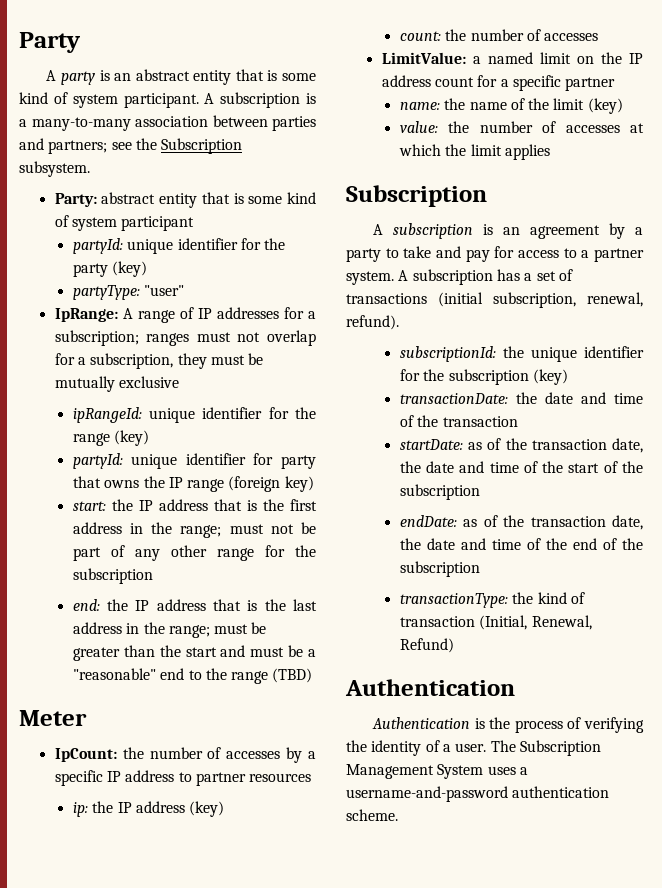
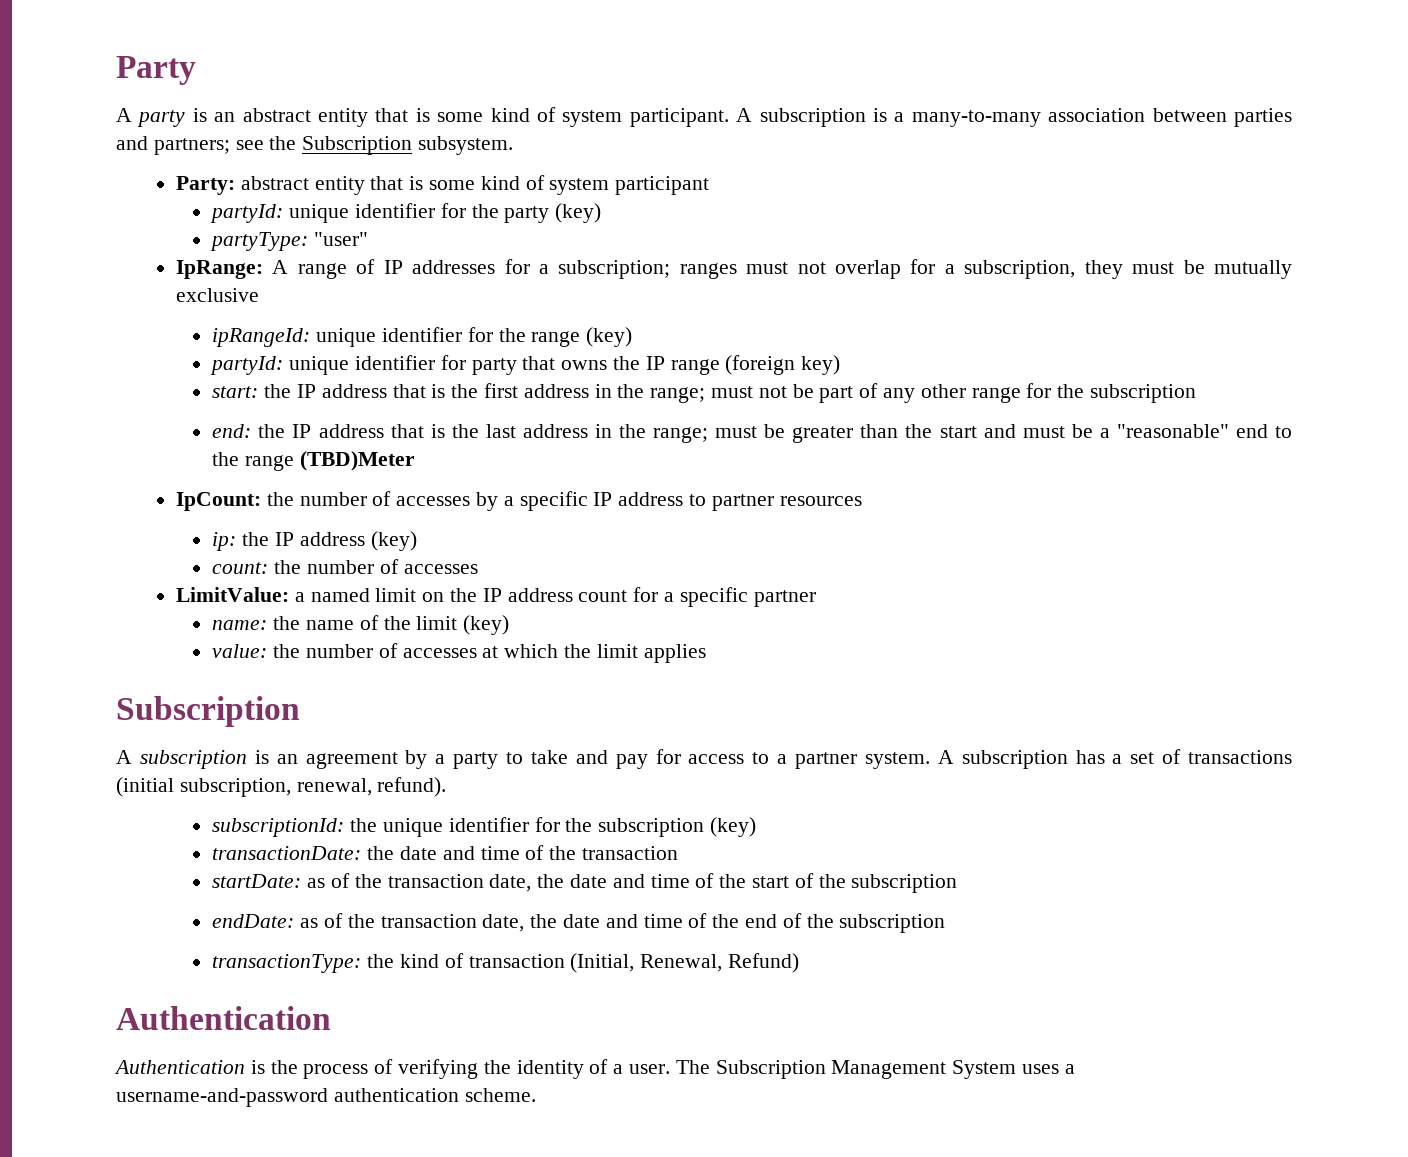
- end: the IP address that is the last address in the range; must be greater than the start and must be a "reasonable" end to the range (TBD)
- Meter
+ end: the IP address that is the last address in the range; must be greater than the start and must be a "reasonable" end to the range (TBD)Meter

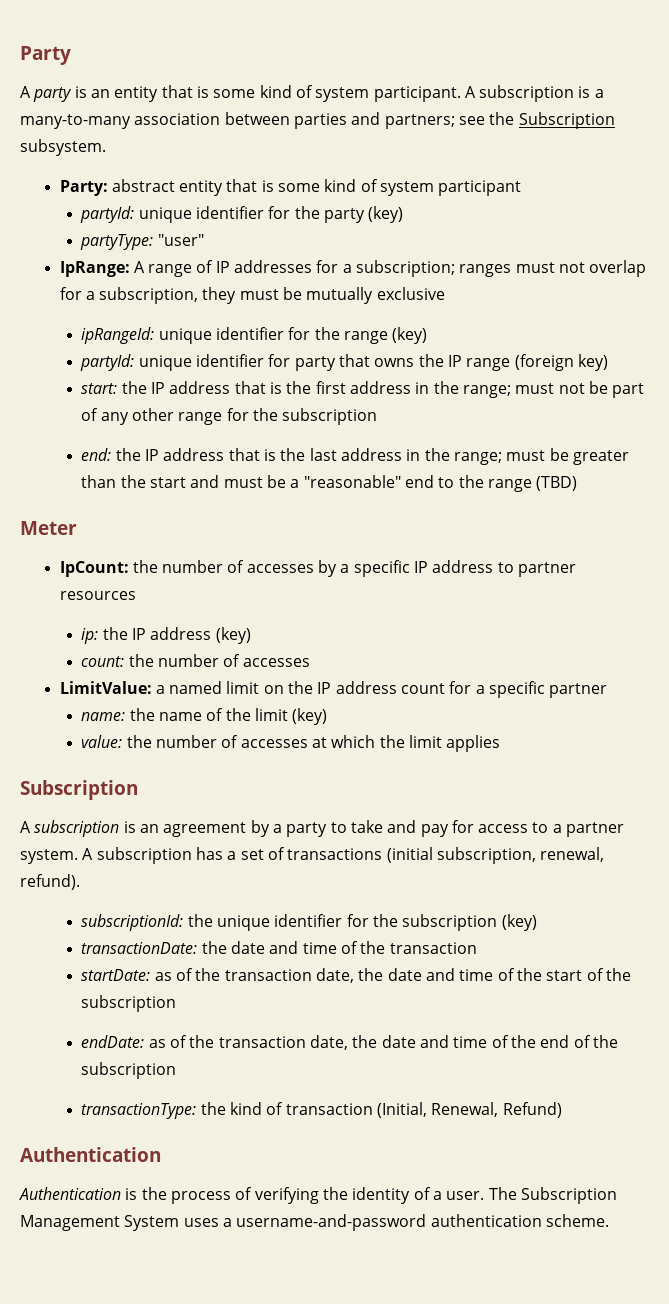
- A party is an abstract entity that is some kind of system participant.
+ A party is an entity that is some kind of system participant.
- end: the IP address that is the last address in the range; must be greater than the start and must be a "reasonable" end to the range (TBD)Meter
+ end: the IP address that is the last address in the range; must be greater than the start and must be a "reasonable" end to the range (TBD)
+ Meter

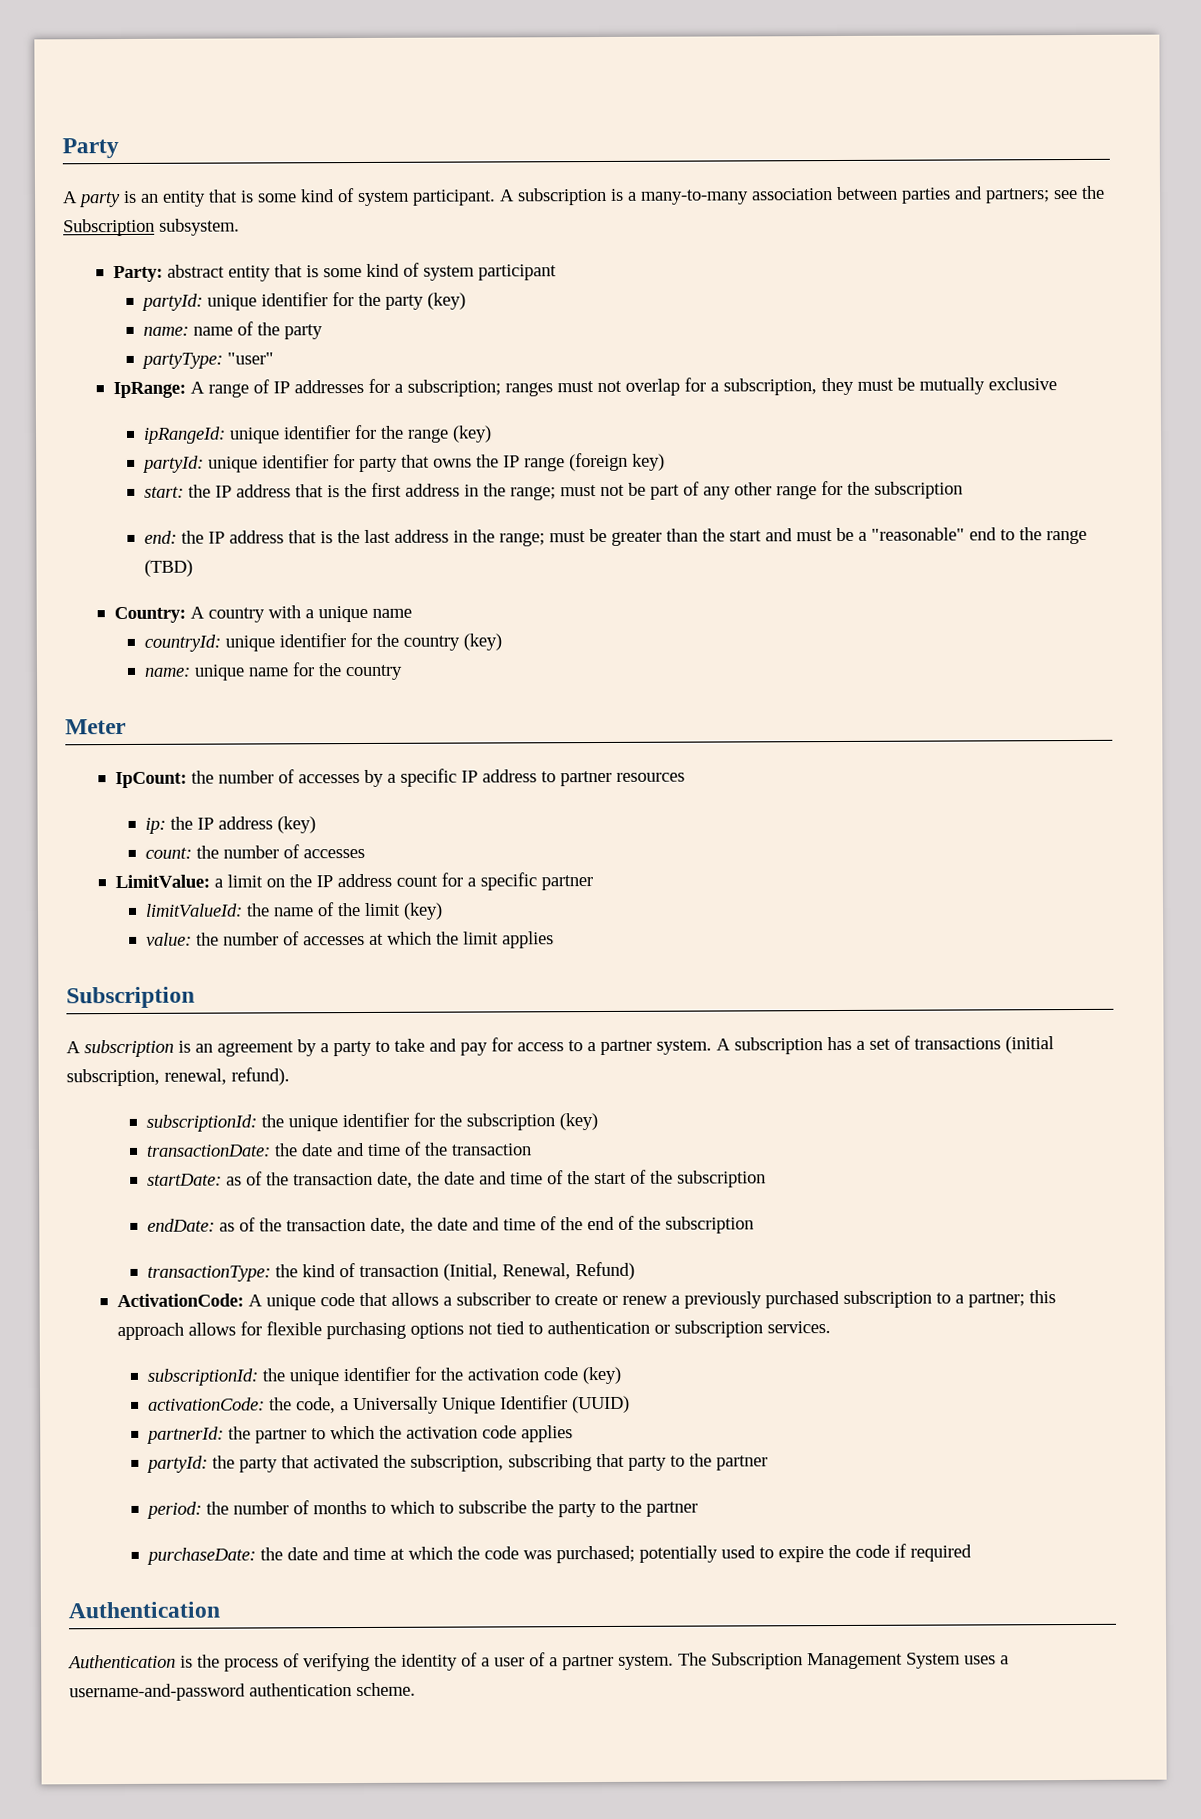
+ name: name of the party
+ Country: A country with a unique name
+ countryId: unique identifier for the country (key)
+ name: unique name for the country
- LimitValue: a named limit on the IP address count for a specific partner
+ LimitValue: a limit on the IP address count for a specific partner
- name: the name of the limit (key)
+ limitValueId: the name of the limit (key)
+ ActivationCode: A unique code that allows a subscriber to create or renew a previously purchased subscription to a partner; this approach allows for flexible purchasing options not tied to authentication or subscription services.
+ subscriptionId: the unique identifier for the activation code (key)
+ activationCode: the code, a Universally Unique Identifier (UUID)
+ partnerId: the partner to which the activation code applies
+ partyId: the party that activated the subscription, subscribing that party to the partner
+ period: the number of months to which to subscribe the party to the partner
+ purchaseDate: the date and time at which the code was purchased; potentially used to expire the code if required
- Authentication is the process of verifying the identity of a user.
+ Authentication is the process of verifying the identity of a user of a partner system.

